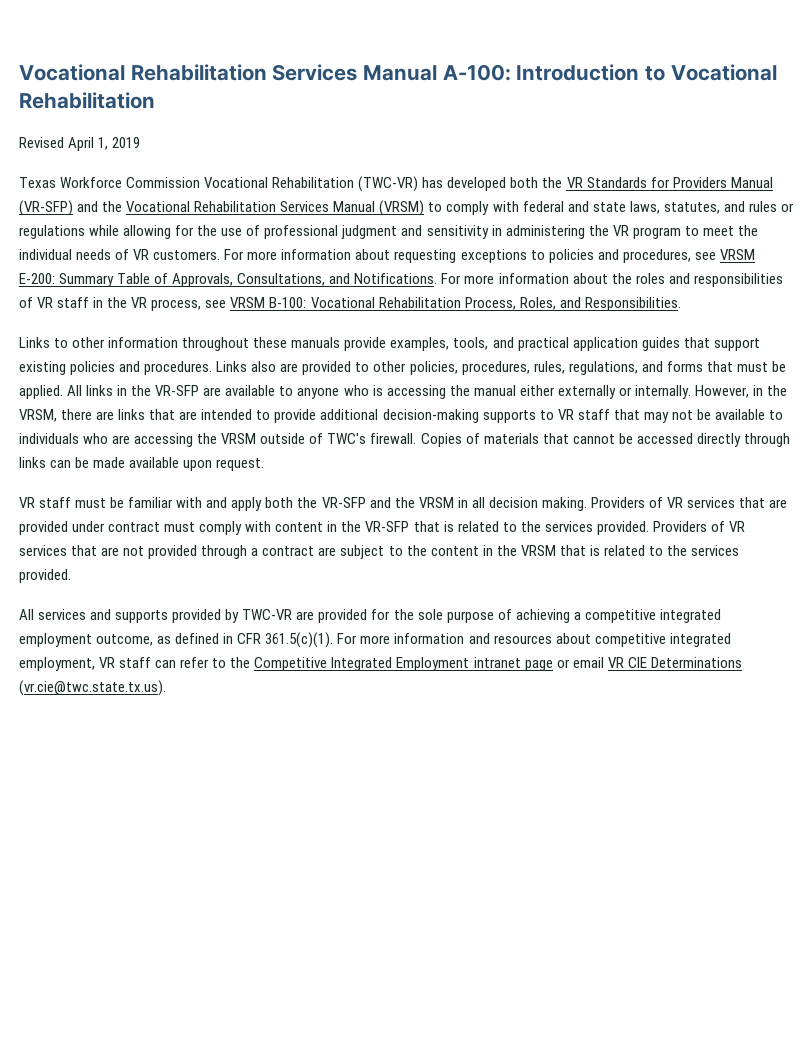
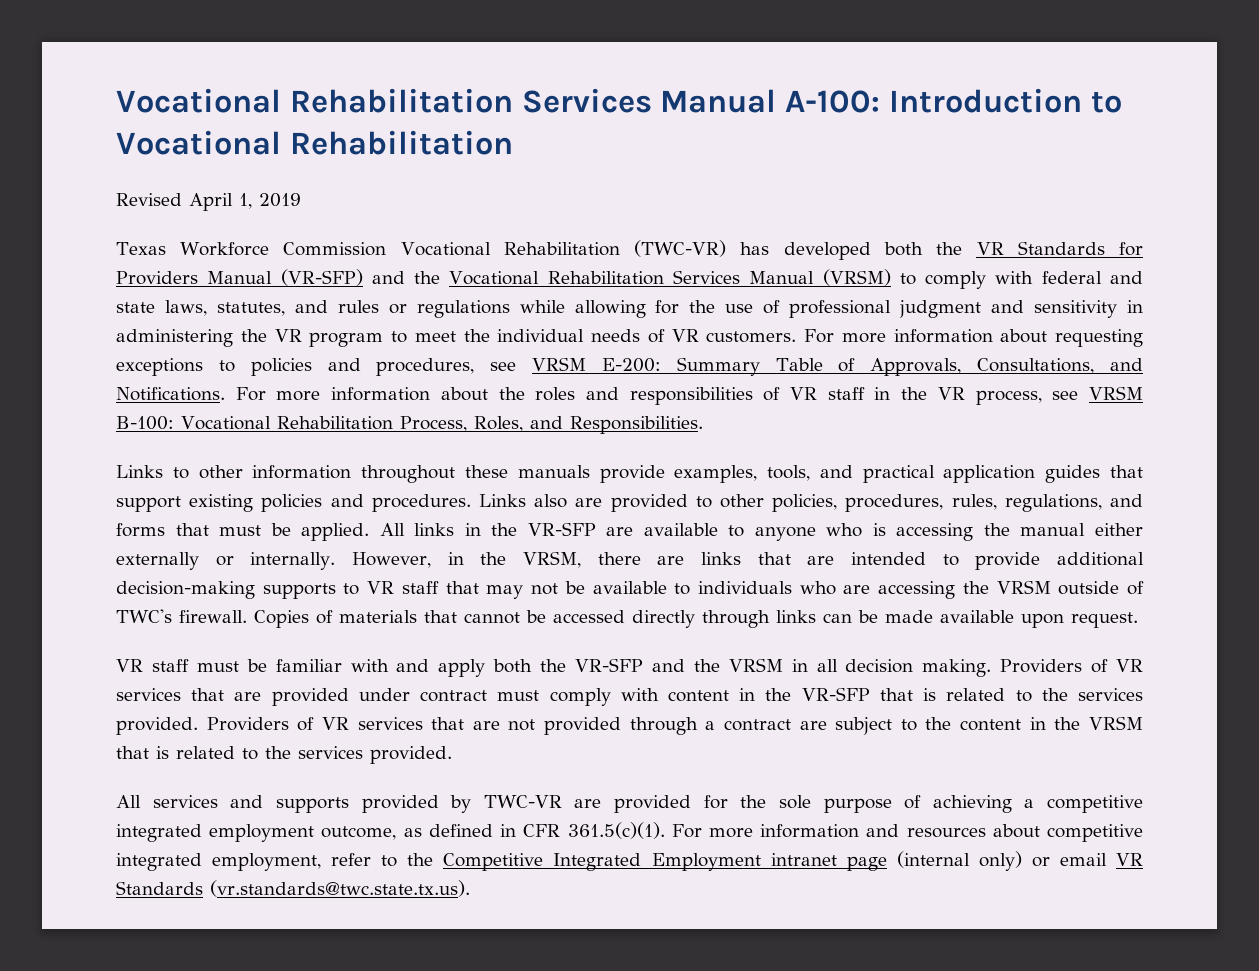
- All services and supports provided by TWC-VR are provided for the sole purpose of achieving a competitive integrated employment outcome, as defined in CFR 361.5(c)(1). For more information and resources about competitive integrated employment, VR staff can refer to the Competitive Integrated Employment intranet page or email VR CIE Determinations (vr.cie@twc.state.tx.us).
+ All services and supports provided by TWC-VR are provided for the sole purpose of achieving a competitive integrated employment outcome, as defined in CFR 361.5(c)(1). For more information and resources about competitive integrated employment, refer to the Competitive Integrated Employment intranet page (internal only) or email VR Standards (vr.standards@twc.state.tx.us).

